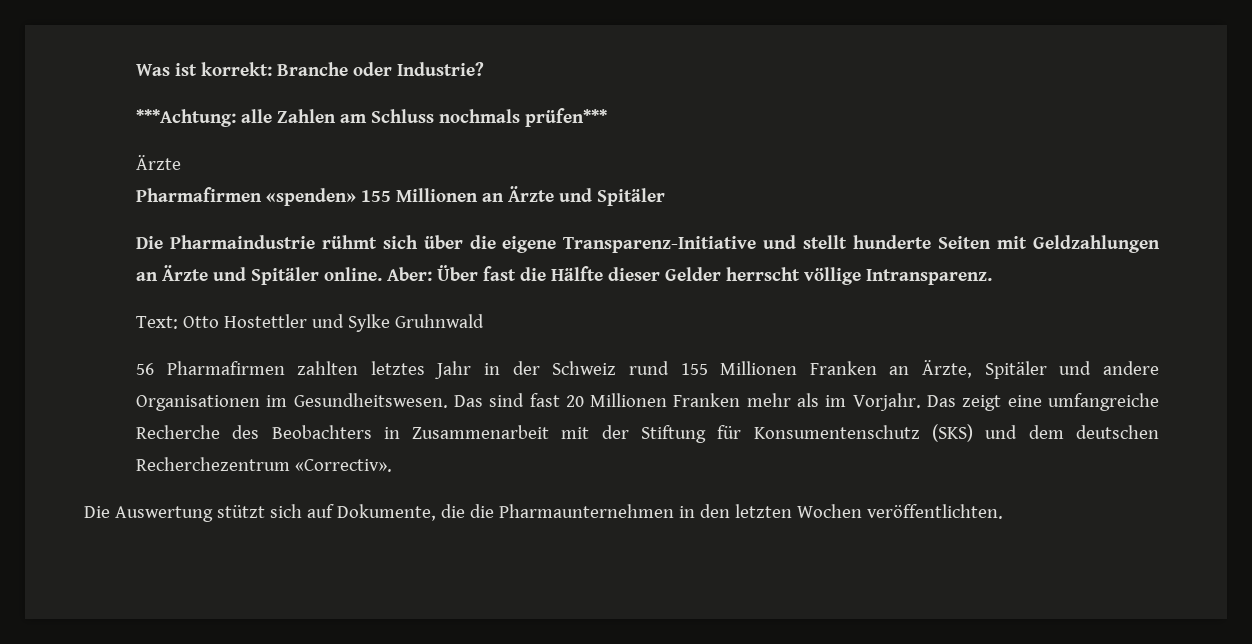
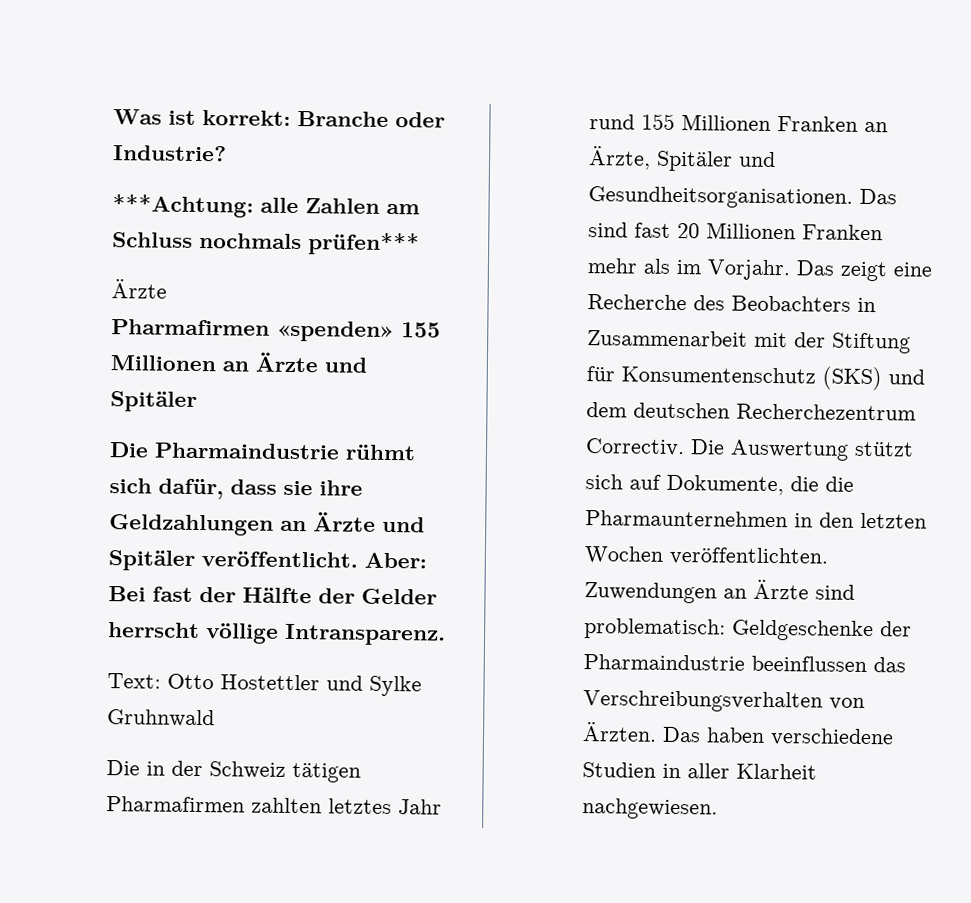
- Die Pharmaindustrie rühmt sich über die eigene Transparenz-Initiative und stellt hunderte Seiten mit Geldzahlungen an Ärzte und Spitäler online. Aber: Über fast die Hälfte dieser Gelder herrscht völlige Intransparenz.
+ Die Pharmaindustrie rühmt sich dafür, dass sie ihre Geldzahlungen an Ärzte und Spitäler veröffentlicht. Aber: Bei fast der Hälfte der Gelder herrscht völlige Intransparenz.
- 56 Pharmafirmen zahlten letztes Jahr in der Schweiz rund 155 Millionen Franken an Ärzte, Spitäler und andere Organisationen im Gesundheitswesen.
+ Die in der Schweiz tätigen Pharmafirmen zahlten letztes Jahr rund 155 Millionen Franken an Ärzte, Spitäler und Gesundheitsorganisationen.
- Das zeigt eine umfangreiche Recherche des Beobachters in Zusammenarbeit mit der Stiftung für Konsumentenschutz (SKS) und dem deutschen Recherchezentrum «Correctiv».
- Die Auswertung stützt sich auf Dokumente, die die Pharmaunternehmen in den letzten Wochen veröffentlichten.
+ Das zeigt eine Recherche des Beobachters in Zusammenarbeit mit der Stiftung für Konsumentenschutz (SKS) und dem deutschen Recherchezentrum Correctiv. Die Auswertung stützt sich auf Dokumente, die die Pharmaunternehmen in den letzten Wochen veröffentlichten.
+ Zuwendungen an Ärzte sind problematisch: Geldgeschenke der Pharmaindustrie beeinflussen das Verschreibungsverhalten von Ärzten. Das haben verschiedene Studien in aller Klarheit nachgewiesen.

